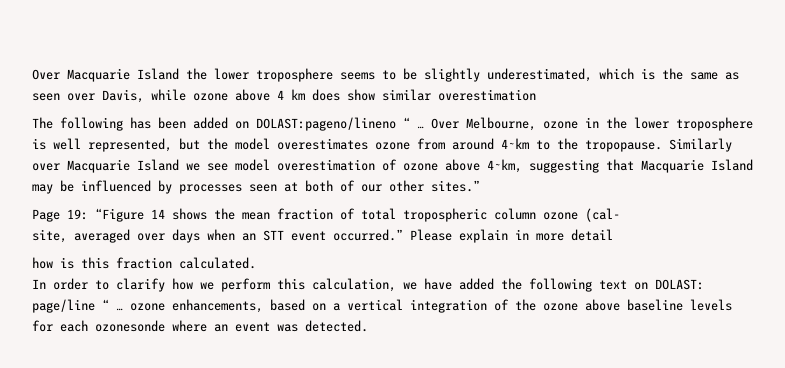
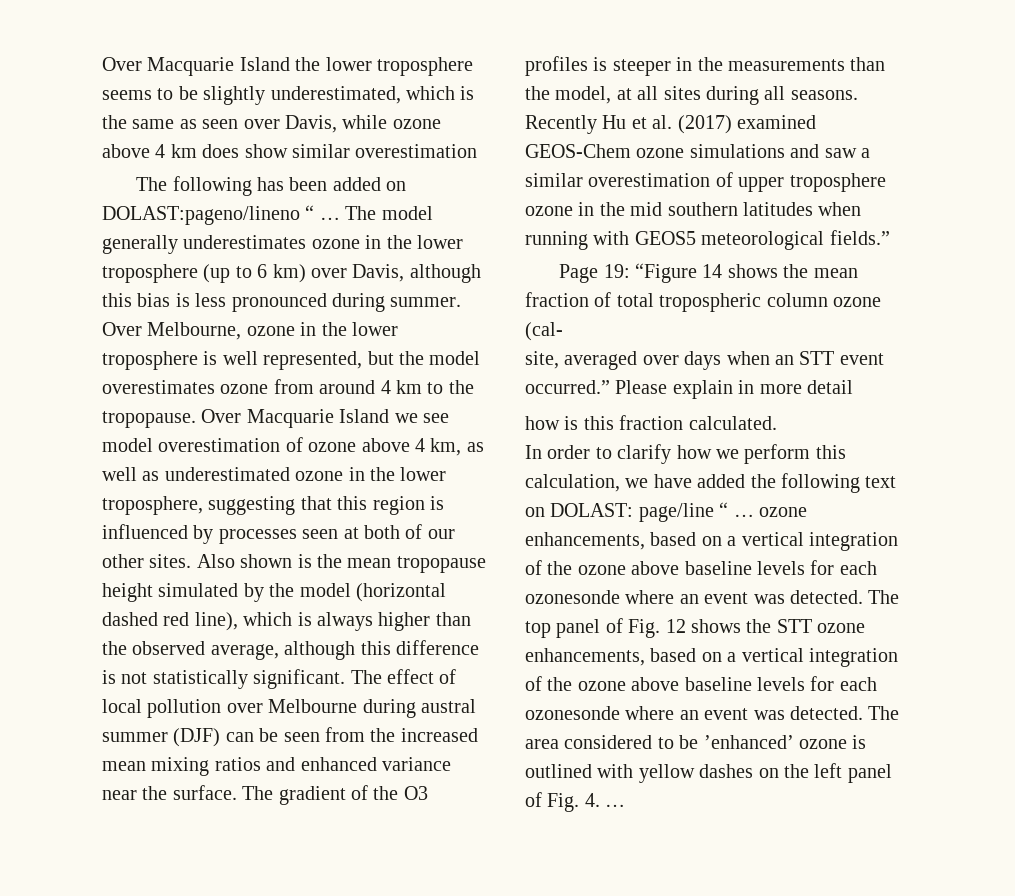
+ The model generally underestimates ozone in the lower troposphere (up to 6 km) over Davis, although this bias is less pronounced during summer.
- Over Melbourne, ozone in the lower troposphere is well represented, but the model overestimates ozone from around 4~km to the tropopause.
+ Over Melbourne, ozone in the lower troposphere is well represented, but the model overestimates ozone from around 4 km to the tropopause.
- Similarly over Macquarie Island we see model overestimation of ozone above 4~km, suggesting that Macquarie Island may be influenced by processes seen at both of our other sites.”
+ Over Macquarie Island we see model overestimation of ozone above 4 km, as well as underestimated ozone in the lower troposphere, suggesting that this region is influenced by processes seen at both of our other sites. Also shown is the mean tropopause height simulated by the model (horizontal dashed red line), which is always higher than the observed average, although this difference is not statistically significant. The effect of local pollution over Melbourne during austral summer (DJF) can be seen from the increased mean mixing ratios and enhanced variance near the surface. The gradient of the O3 profiles is steeper in the measurements than the model, at all sites during all seasons. Recently Hu et al. (2017) examined GEOS-Chem ozone simulations and saw a similar overestimation of upper troposphere ozone in the mid southern latitudes when running with GEOS5 meteorological fields.”
+ The top panel of Fig. 12 shows the STT ozone enhancements, based on a vertical integration of the ozone above baseline levels for each ozonesonde where an event was detected. The area considered to be ’enhanced’ ozone is outlined with yellow dashes on the left panel of Fig. 4. …

